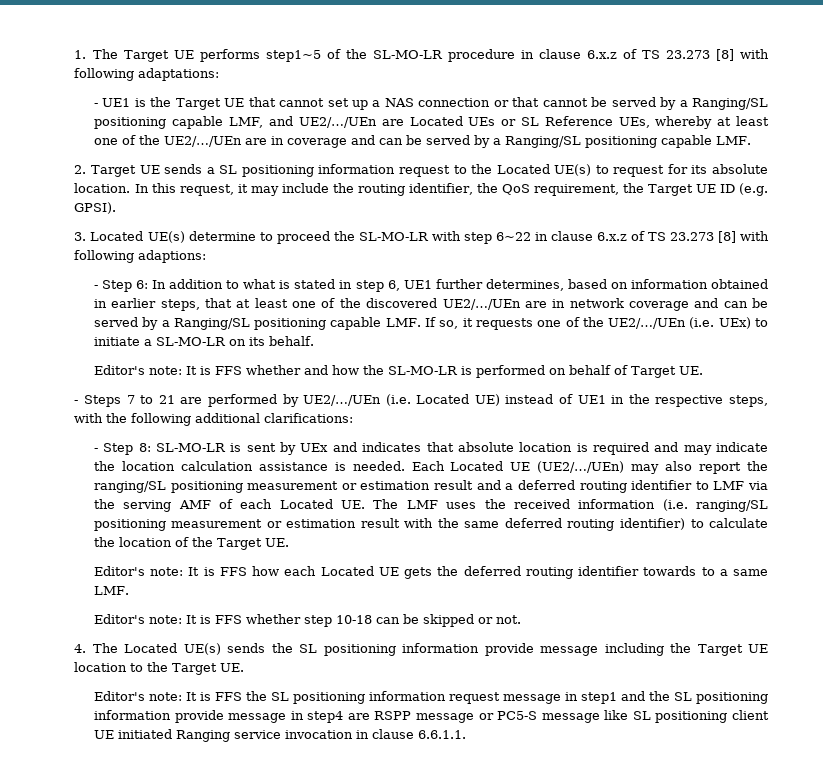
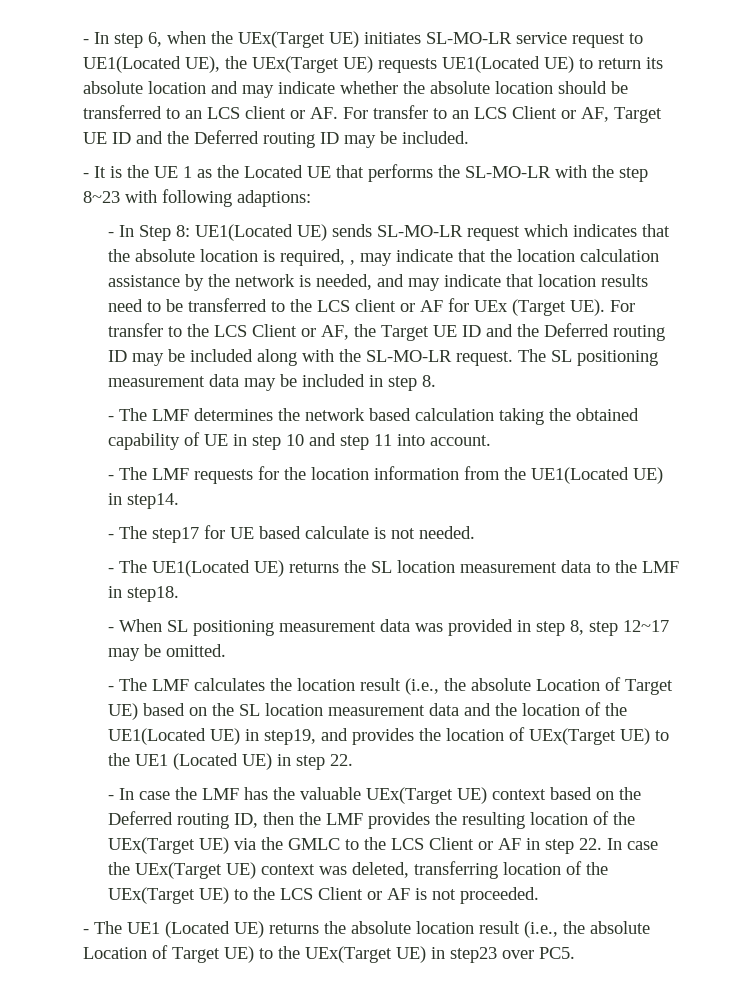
- 1. The Target UE performs step1~5 of the SL-MO-LR procedure in clause 6.x.z of TS 23.273 [8] with following adaptations:
- - UE1 is the Target UE that cannot set up a NAS connection or that cannot be served by a Ranging/SL positioning capable LMF, and UE2/…/UEn are Located UEs or SL Reference UEs, whereby at least one of the UE2/…/UEn are in coverage and can be served by a Ranging/SL positioning capable LMF.
- 2. Target UE sends a SL positioning information request to the Located UE(s) to request for its absolute location. In this request, it may include the routing identifier, the QoS requirement, the Target UE ID (e.g. GPSI).
- 3. Located UE(s) determine to proceed the SL-MO-LR with step 6~22 in clause 6.x.z of TS 23.273 [8] with following adaptions:
- - Step 6: In addition to what is stated in step 6, UE1 further determines, based on information obtained in earlier steps, that at least one of the discovered UE2/…/UEn are in network coverage and can be served by a Ranging/SL positioning capable LMF. If so, it requests one of the UE2/…/UEn (i.e. UEx) to initiate a SL-MO-LR on its behalf.
- Editor's note: It is FFS whether and how the SL-MO-LR is performed on behalf of Target UE.
- - Steps 7 to 21 are performed by UE2/…/UEn (i.e. Located UE) instead of UE1 in the respective steps, with the following additional clarifications:
- - Step 8: SL-MO-LR is sent by UEx and indicates that absolute location is required and may indicate the location calculation assistance is needed. Each Located UE (UE2/…/UEn) may also report the ranging/SL positioning measurement or estimation result and a deferred routing identifier to LMF via the serving AMF of each Located UE. The LMF uses the received information (i.e. ranging/SL positioning measurement or estimation result with the same deferred routing identifier) to calculate the location of the Target UE.
- Editor's note: It is FFS how each Located UE gets the deferred routing identifier towards to a same LMF.
- Editor's note: It is FFS whether step 10-18 can be skipped or not.
- 4. The Located UE(s) sends the SL positioning information provide message including the Target UE location to the Target UE.
- Editor's note: It is FFS the SL positioning information request message in step1 and the SL positioning information provide message in step4 are RSPP message or PC5-S message like SL positioning client UE initiated Ranging service invocation in clause 6.6.1.1.
+ - In step 6, when the UEx(Target UE) initiates SL-MO-LR service request to UE1(Located UE), the UEx(Target UE) requests UE1(Located UE) to return its absolute location and may indicate whether the absolute location should be transferred to an LCS client or AF. For transfer to an LCS Client or AF, Target UE ID and the Deferred routing ID may be included.
+ - It is the UE 1 as the Located UE that performs the SL-MO-LR with the step 8~23 with following adaptions:
+ - In Step 8: UE1(Located UE) sends SL-MO-LR request which indicates that the absolute location is required, , may indicate that the location calculation assistance by the network is needed, and may indicate that location results need to be transferred to the LCS client or AF for UEx (Target UE). For transfer to the LCS Client or AF, the Target UE ID and the Deferred routing ID may be included along with the SL-MO-LR request. The SL positioning measurement data may be included in step 8.
+ - The LMF determines the network based calculation taking the obtained capability of UE in step 10 and step 11 into account.
+ - The LMF requests for the location information from the UE1(Located UE) in step14.
+ - The step17 for UE based calculate is not needed.
+ - The UE1(Located UE) returns the SL location measurement data to the LMF in step18.
+ - When SL positioning measurement data was provided in step 8, step 12~17 may be omitted.
+ - The LMF calculates the location result (i.e., the absolute Location of Target UE) based on the SL location measurement data and the location of the UE1(Located UE) in step19, and provides the location of UEx(Target UE) to the UE1 (Located UE) in step 22.
+ - In case the LMF has the valuable UEx(Target UE) context based on the Deferred routing ID, then the LMF provides the resulting location of the UEx(Target UE) via the GMLC to the LCS Client or AF in step 22. In case the UEx(Target UE) context was deleted, transferring location of the UEx(Target UE) to the LCS Client or AF is not proceeded.
+ - The UE1 (Located UE) returns the absolute location result (i.e., the absolute Location of Target UE) to the UEx(Target UE) in step23 over PC5.

